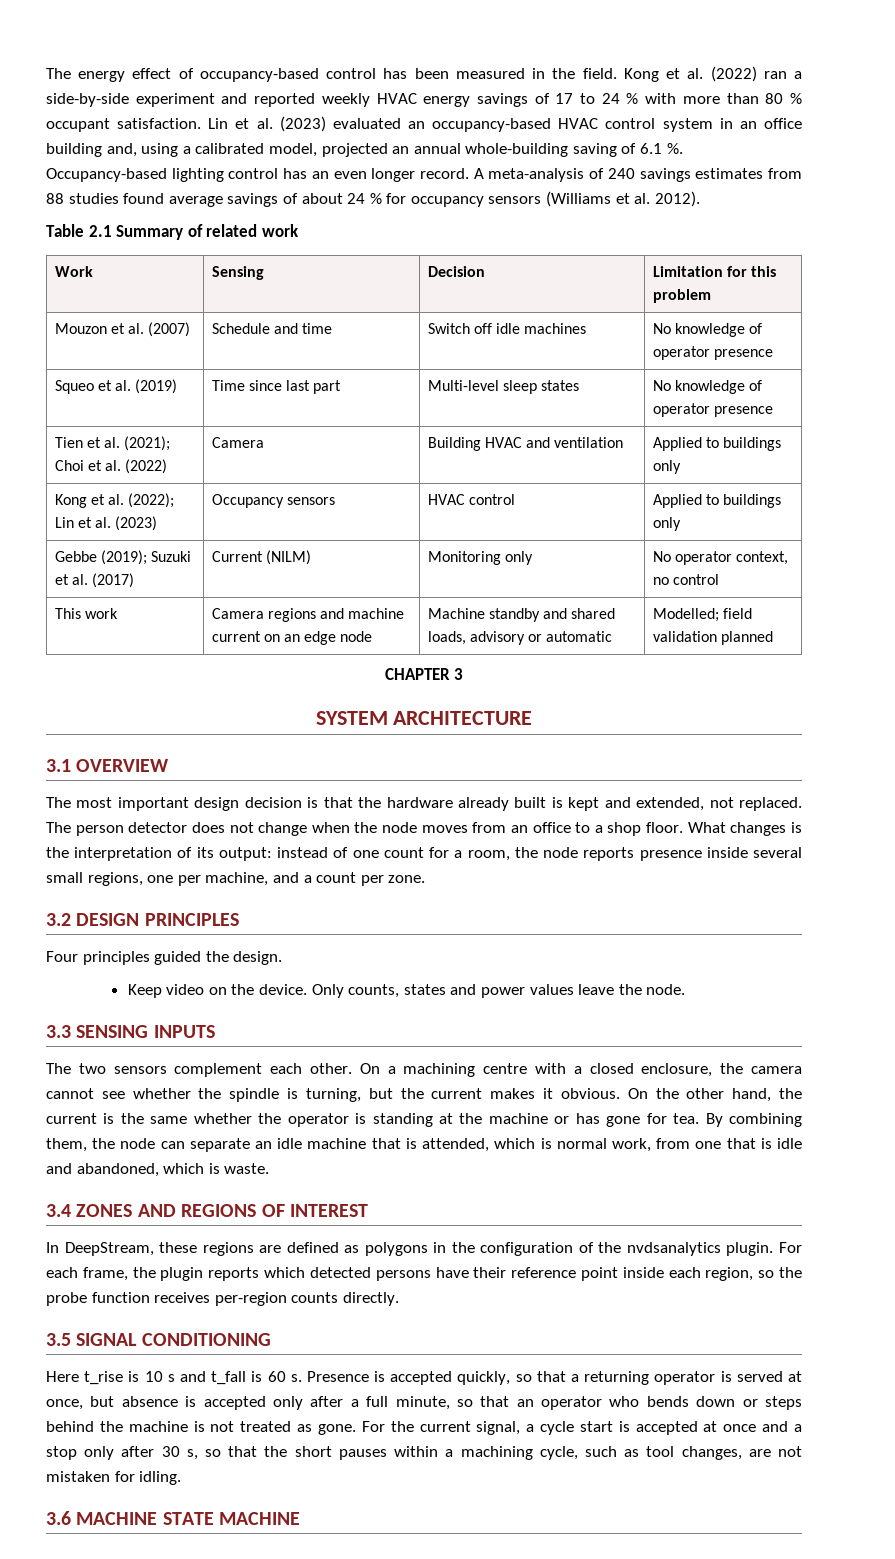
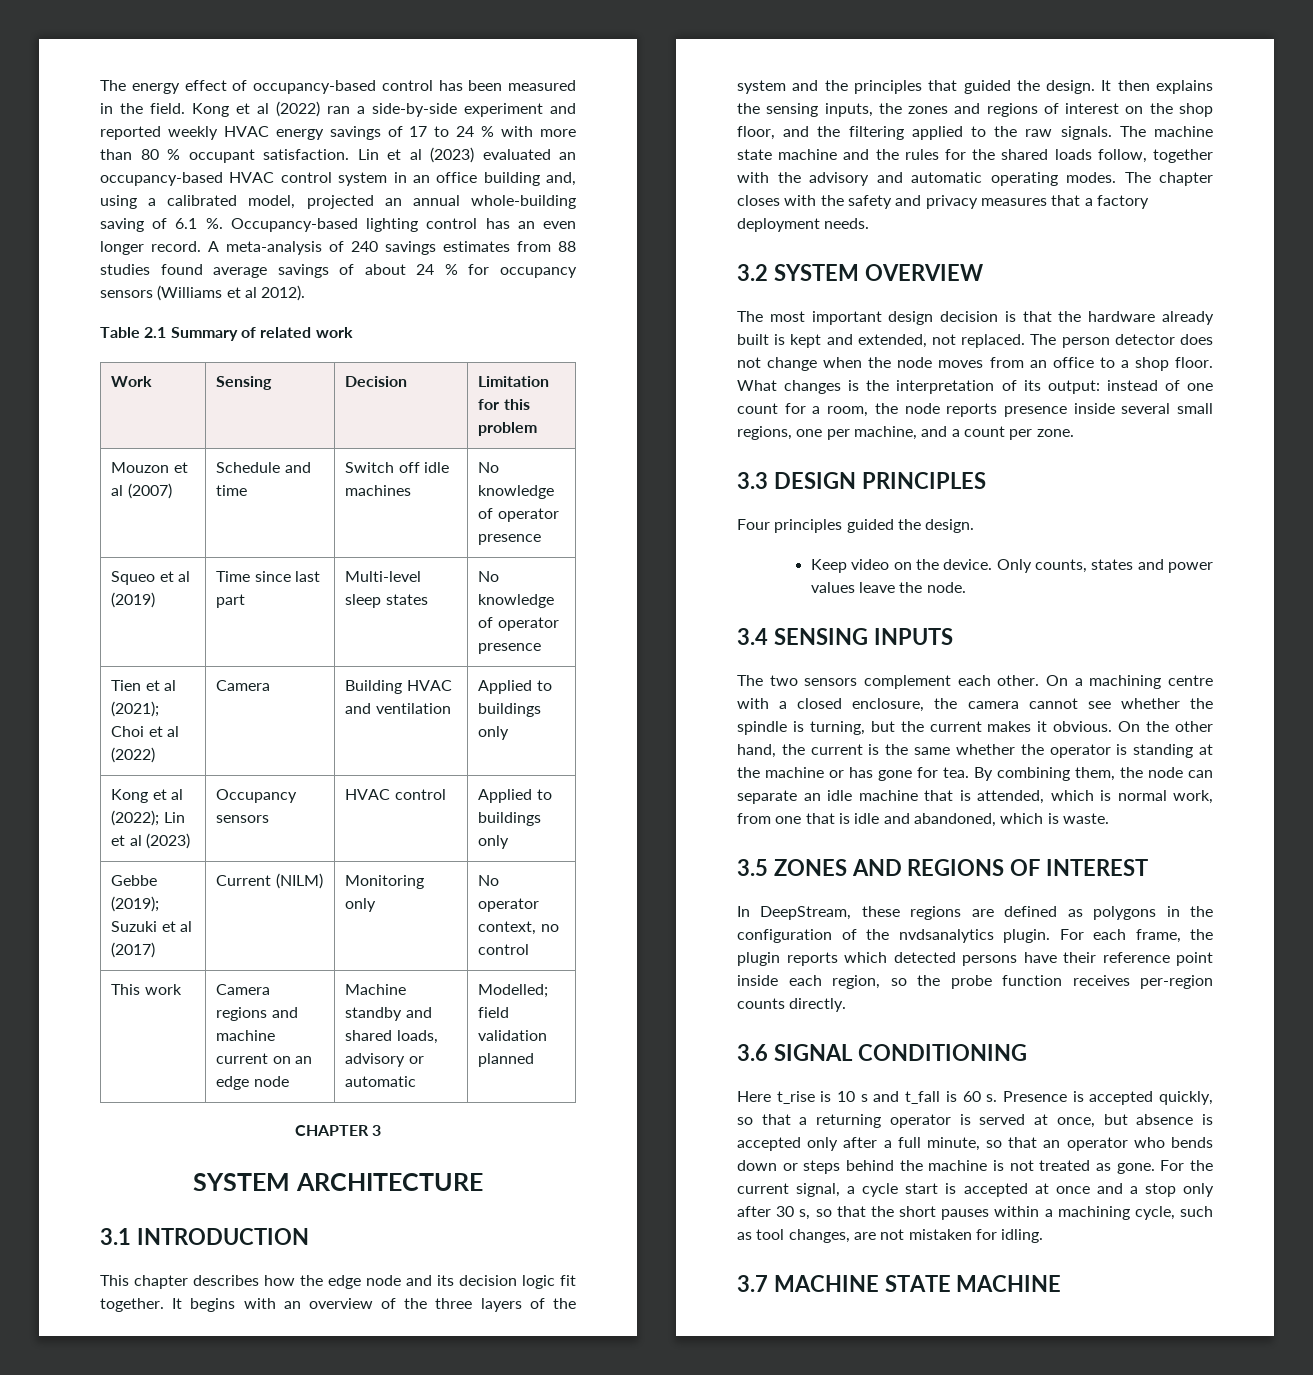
- Kong et al. (2022) ran a side-by-side experiment and reported weekly HVAC energy savings of 17 to 24 % with more than 80 % occupant satisfaction.
+ Kong et al (2022) ran a side-by-side experiment and reported weekly HVAC energy savings of 17 to 24 % with more than 80 % occupant satisfaction.
- Lin et al. (2023) evaluated an occupancy-based HVAC control system in an office building and, using a calibrated model, projected an annual whole-building saving of 6.1 %.
+ Lin et al (2023) evaluated an occupancy-based HVAC control system in an office building and, using a calibrated model, projected an annual whole-building saving of 6.1 %.
- A meta-analysis of 240 savings estimates from 88 studies found average savings of about 24 % for occupancy sensors (Williams et al. 2012).
+ A meta-analysis of 240 savings estimates from 88 studies found average savings of about 24 % for occupancy sensors (Williams et al 2012).
- Mouzon et al. (2007) | Schedule and time | Switch off idle machines | No knowledge of operator presence
+ Mouzon et al (2007) | Schedule and time | Switch off idle machines | No knowledge of operator presence
- Squeo et al. (2019) | Time since last part | Multi-level sleep states | No knowledge of operator presence
+ Squeo et al (2019) | Time since last part | Multi-level sleep states | No knowledge of operator presence
- Tien et al. (2021); Choi et al. (2022) | Camera | Building HVAC and ventilation | Applied to buildings only
+ Tien et al (2021); Choi et al (2022) | Camera | Building HVAC and ventilation | Applied to buildings only
- Kong et al. (2022); Lin et al. (2023) | Occupancy sensors | HVAC control | Applied to buildings only
+ Kong et al (2022); Lin et al (2023) | Occupancy sensors | HVAC control | Applied to buildings only
- Gebbe (2019); Suzuki et al. (2017) | Current (NILM) | Monitoring only | No operator context, no control
+ Gebbe (2019); Suzuki et al (2017) | Current (NILM) | Monitoring only | No operator context, no control
- 3.1 OVERVIEW
+ 3.1 INTRODUCTION
+ This chapter describes how the edge node and its decision logic fit together. It begins with an overview of the three layers of the system and the principles that guided the design. It then explains the sensing inputs, the zones and regions of interest on the shop floor, and the filtering applied to the raw signals. The machine state machine and the rules for the shared loads follow, together with the advisory and automatic operating modes. The chapter closes with the safety and privacy measures that a factory deployment needs.
+ 3.2 SYSTEM OVERVIEW
- 3.2 DESIGN PRINCIPLES
+ 3.3 DESIGN PRINCIPLES
- 3.3 SENSING INPUTS
+ 3.4 SENSING INPUTS
- 3.4 ZONES AND REGIONS OF INTEREST
+ 3.5 ZONES AND REGIONS OF INTEREST
- 3.5 SIGNAL CONDITIONING
+ 3.6 SIGNAL CONDITIONING
- 3.6 MACHINE STATE MACHINE
+ 3.7 MACHINE STATE MACHINE

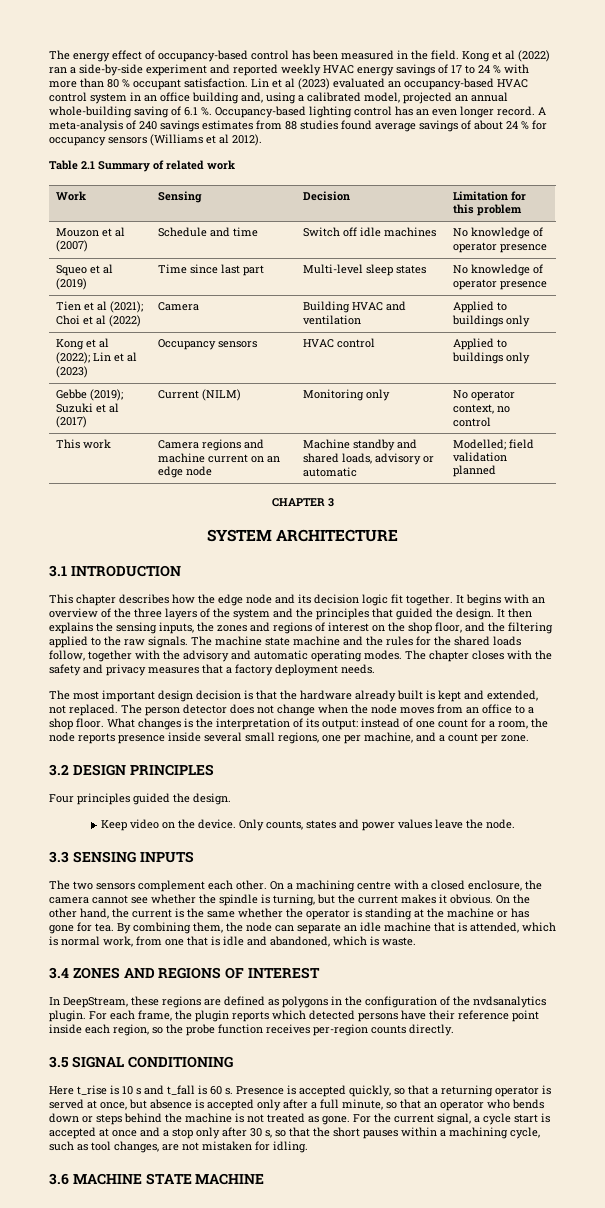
- 3.2 SYSTEM OVERVIEW
- 3.3 DESIGN PRINCIPLES
+ 3.2 DESIGN PRINCIPLES
- 3.4 SENSING INPUTS
+ 3.3 SENSING INPUTS
- 3.5 ZONES AND REGIONS OF INTEREST
+ 3.4 ZONES AND REGIONS OF INTEREST
- 3.6 SIGNAL CONDITIONING
+ 3.5 SIGNAL CONDITIONING
- 3.7 MACHINE STATE MACHINE
+ 3.6 MACHINE STATE MACHINE

